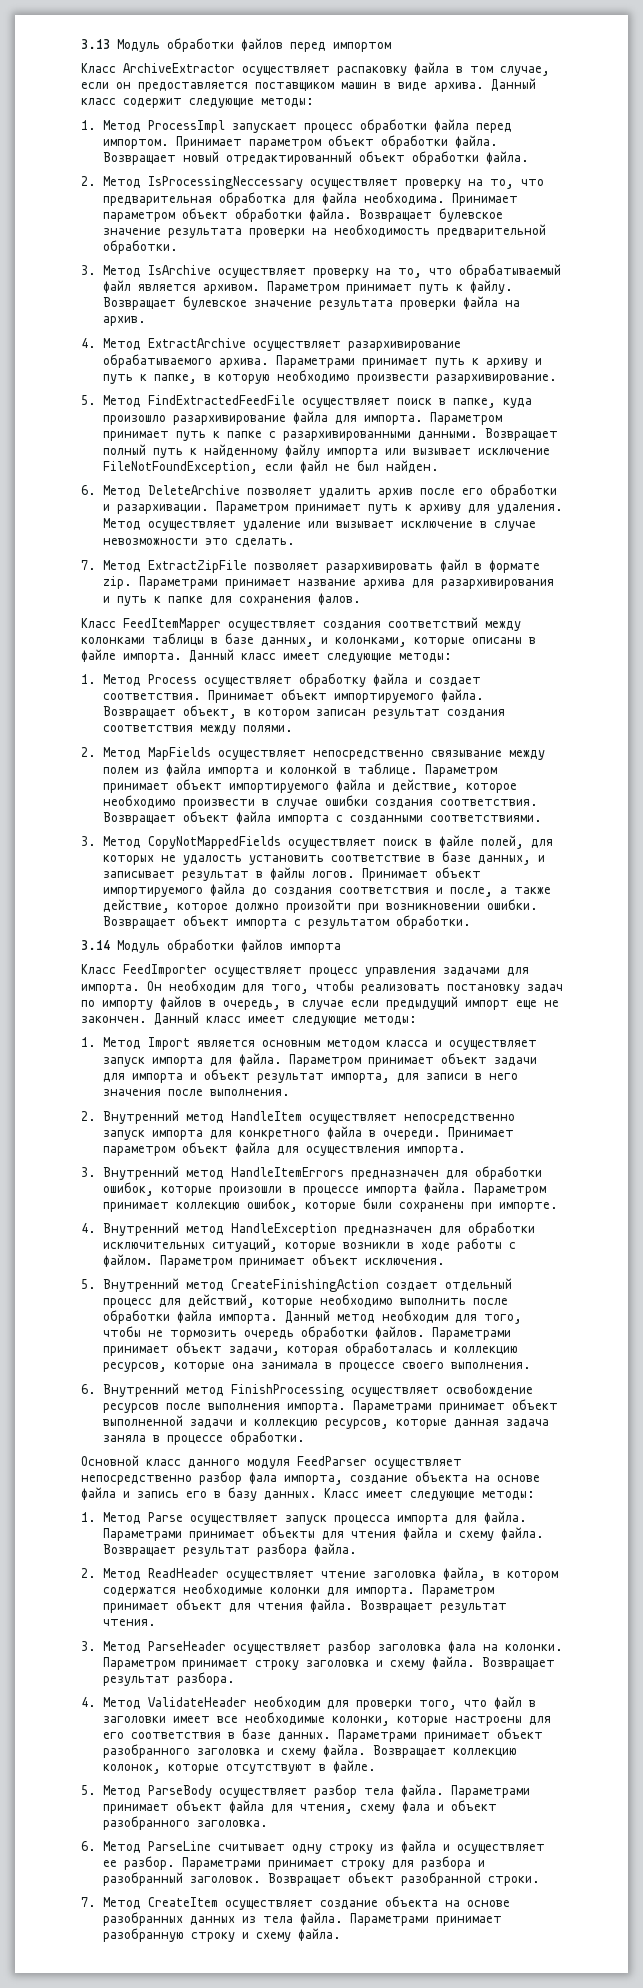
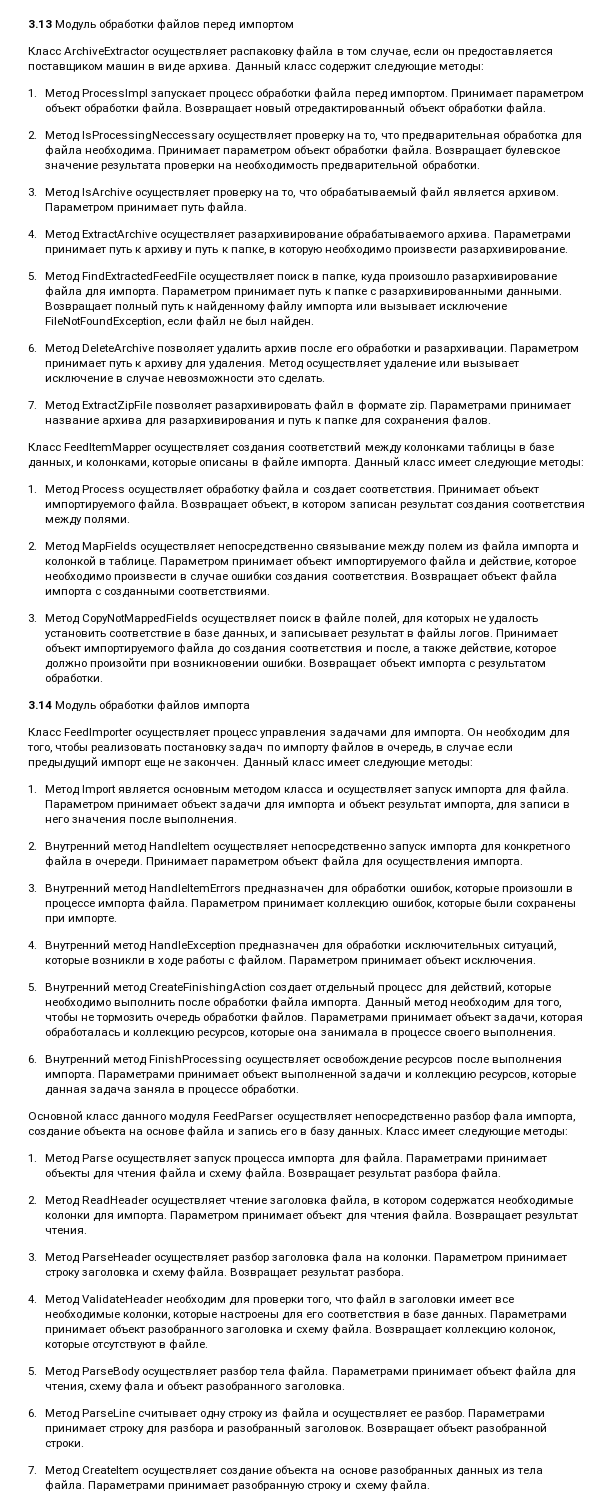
- Параметром принимает путь к файлу. Возвращает булевское значение результата проверки файла на архив.
+ Параметром принимает путь файла.

